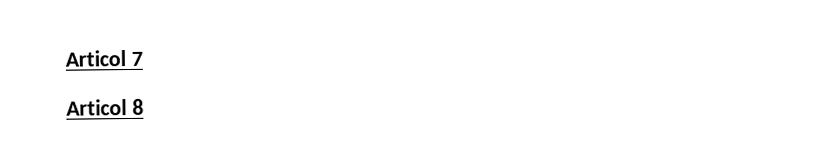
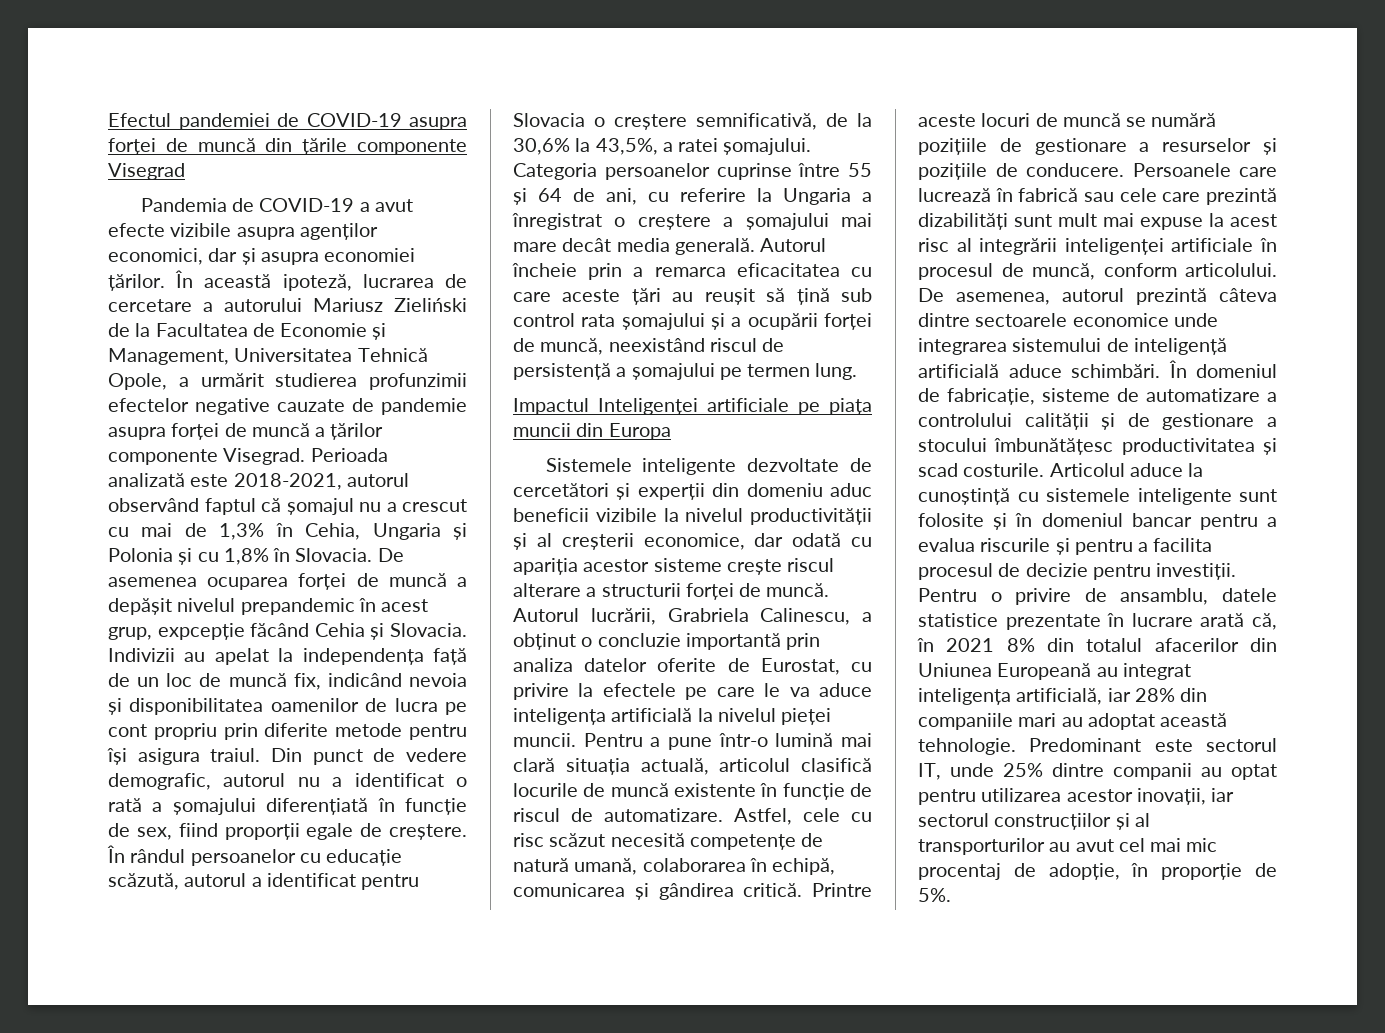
- Articol 7
- Articol 8
+ Efectul pandemiei de COVID-19 asupra forței de muncă din țările componente Visegrad
+ Pandemia de COVID-19 a avut efecte vizibile asupra agenților economici, dar și asupra economiei țărilor. În această ipoteză, lucrarea de cercetare a autorului Mariusz Zieliński de la Facultatea de Economie și Management, Universitatea Tehnică Opole, a urmărit studierea profunzimii efectelor negative cauzate de pandemie asupra forței de muncă a țărilor componente Visegrad. Perioada analizată este 2018-2021, autorul observând faptul că șomajul nu a crescut cu mai de 1,3% în Cehia, Ungaria și Polonia și cu 1,8% în Slovacia. De asemenea ocuparea forței de muncă a depășit nivelul prepandemic în acest grup, expcepție făcând Cehia și Slovacia. Indivizii au apelat la independența față de un loc de muncă fix, indicând nevoia și disponibilitatea oamenilor de lucra pe cont propriu prin diferite metode pentru își asigura traiul. Din punct de vedere demografic, autorul nu a identificat o rată a șomajului diferențiată în funcție de sex, fiind proporții egale de creștere. În rândul persoanelor cu educație scăzută, autorul a identificat pentru Slovacia o creștere semnificativă, de la 30,6% la 43,5%, a ratei șomajului. Categoria persoanelor cuprinse între 55 și 64 de ani, cu referire la Ungaria a înregistrat o creștere a șomajului mai mare decât media generală. Autorul încheie prin a remarca eficacitatea cu care aceste țări au reușit să țină sub control rata șomajului și a ocupării forței de muncă, neexistând riscul de persistență a șomajului pe termen lung.
+ Impactul Inteligenței artificiale pe piața muncii din Europa
+ Sistemele inteligente dezvoltate de cercetători și experții din domeniu aduc beneficii vizibile la nivelul productivității și al creșterii economice, dar odată cu apariția acestor sisteme crește riscul alterare a structurii forței de muncă. Autorul lucrării, Grabriela Calinescu, a obținut o concluzie importantă prin analiza datelor oferite de Eurostat, cu privire la efectele pe care le va aduce inteligența artificială la nivelul pieței muncii. Pentru a pune într-o lumină mai clară situația actuală, articolul clasifică locurile de muncă existente în funcție de riscul de automatizare. Astfel, cele cu risc scăzut necesită competențe de natură umană, colaborarea în echipă, comunicarea și gândirea critică. Printre aceste locuri de muncă se numără pozițiile de gestionare a resurselor și pozițiile de conducere. Persoanele care lucrează în fabrică sau cele care prezintă dizabilități sunt mult mai expuse la acest risc al integrării inteligenței artificiale în procesul de muncă, conform articolului. De asemenea, autorul prezintă câteva dintre sectoarele economice unde integrarea sistemului de inteligență artificială aduce schimbări. În domeniul de fabricație, sisteme de automatizare a controlului calității și de gestionare a stocului îmbunătățesc productivitatea și scad costurile. Articolul aduce la cunoștință cu sistemele inteligente sunt folosite și în domeniul bancar pentru a evalua riscurile și pentru a facilita procesul de decizie pentru investiții. Pentru o privire de ansamblu, datele statistice prezentate în lucrare arată că, în 2021 8% din totalul afacerilor din Uniunea Europeană au integrat inteligența artificială, iar 28% din companiile mari au adoptat această tehnologie. Predominant este sectorul IT, unde 25% dintre companii au optat pentru utilizarea acestor inovații, iar sectorul construcțiilor și al transporturilor au avut cel mai mic procentaj de adopție, în proporție de 5%.

